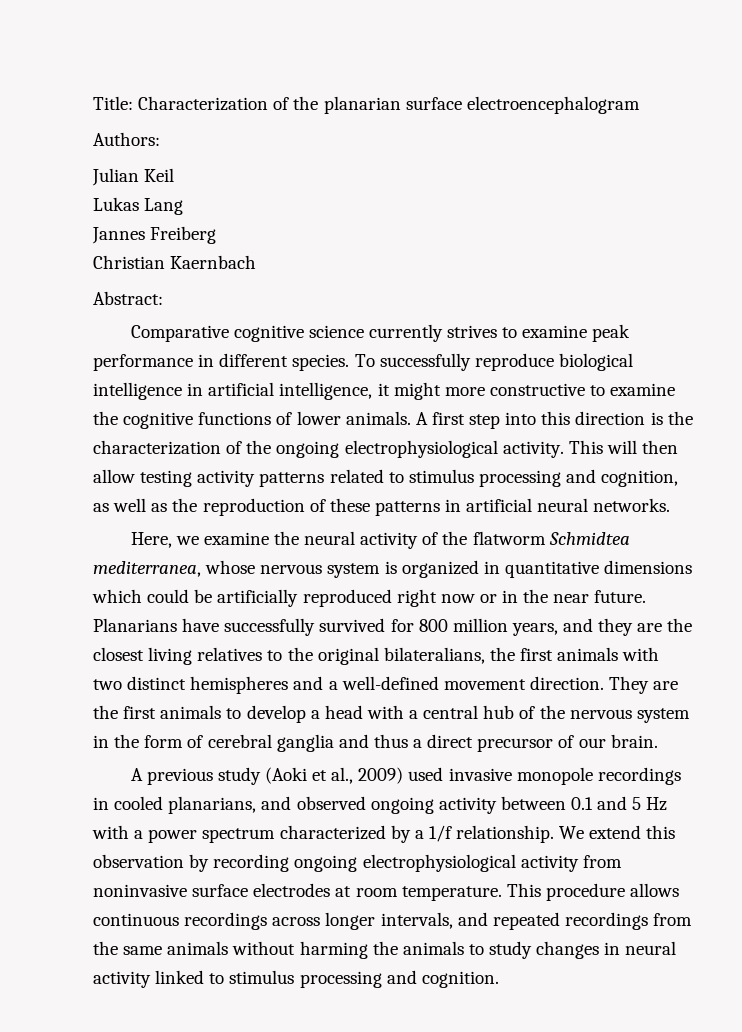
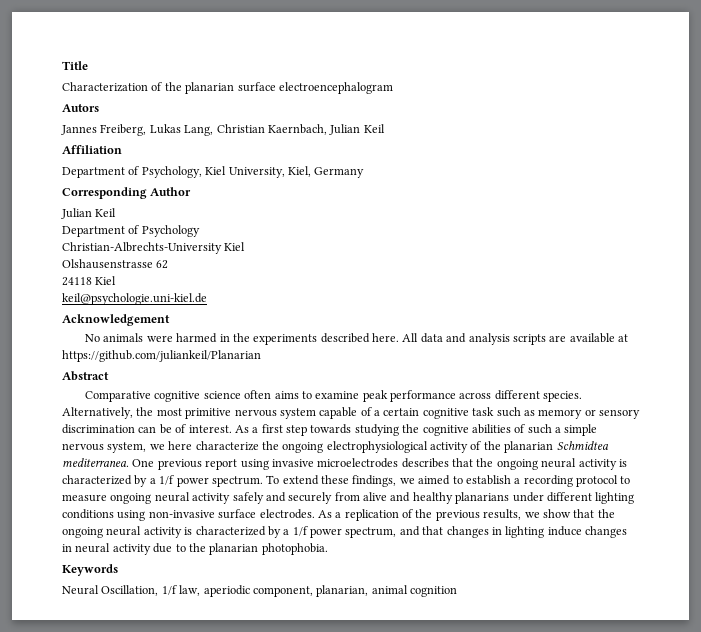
- Title: Characterization of the planarian surface electroencephalogram
+ Title
+ Characterization of the planarian surface electroencephalogram
- Authors:
+ Autors
+ Jannes Freiberg, Lukas Lang, Christian Kaernbach, Julian Keil
+ Affiliation
+ Department of Psychology, Kiel University, Kiel, Germany
+ Corresponding Author
  Julian Keil
- Lukas Lang
- Jannes Freiberg
- Christian Kaernbach
- Abstract:
+ Department of Psychology
+ Christian-Albrechts-University Kiel
+ Olshausenstrasse 62
+ 24118 Kiel
+ keil@psychologie.uni-kiel.de
+ Acknowledgement
+ No animals were harmed in the experiments described here. All data and analysis scripts are available at https://github.com/juliankeil/Planarian
+ Abstract
- Comparative cognitive science currently strives to examine peak performance in different species.
+ Comparative cognitive science often aims to examine peak performance across different species.
- To successfully reproduce biological intelligence in artificial intelligence, it might more constructive to examine the cognitive functions of lower animals. A first step into this direction is the characterization of the ongoing electrophysiological activity. This will then allow testing activity patterns related to stimulus processing and cognition, as well as the reproduction of these patterns in artificial neural networks.
- Here, we examine the neural activity of the flatworm Schmidtea mediterranea, whose nervous system is organized in quantitative dimensions which could be artificially reproduced right now or in the near future. Planarians have successfully survived for 800 million years, and they are the closest living relatives to the original bilateralians, the first animals with two distinct hemispheres and a well-defined movement direction. They are the first animals to develop a head with a central hub of the nervous system in the form of cerebral ganglia and thus a direct precursor of our brain.
- A previous study (Aoki et al., 2009) used invasive monopole recordings in cooled planarians, and observed ongoing activity between 0.1 and 5 Hz with a power spectrum characterized by a 1/f relationship. We extend this observation by recording ongoing electrophysiological activity from noninvasive surface electrodes at room temperature. This procedure allows continuous recordings across longer intervals, and repeated recordings from the same animals without harming the animals to study changes in neural activity linked to stimulus processing and cognition.
+ Alternatively, the most primitive nervous system capable of a certain cognitive task such as memory or sensory discrimination can be of interest. As a first step towards studying the cognitive abilities of such a simple nervous system, we here characterize the ongoing electrophysiological activity of the planarian Schmidtea mediterranea. One previous report using invasive microelectrodes describes that the ongoing neural activity is characterized by a 1/f power spectrum. To extend these findings, we aimed to establish a recording protocol to measure ongoing neural activity safely and securely from alive and healthy planarians under different lighting conditions using non-invasive surface electrodes. As a replication of the previous results, we show that the ongoing neural activity is characterized by a 1/f power spectrum, and that changes in lighting induce changes in neural activity due to the planarian photophobia.
+ Keywords
+ Neural Oscillation, 1/f law, aperiodic component, planarian, animal cognition

